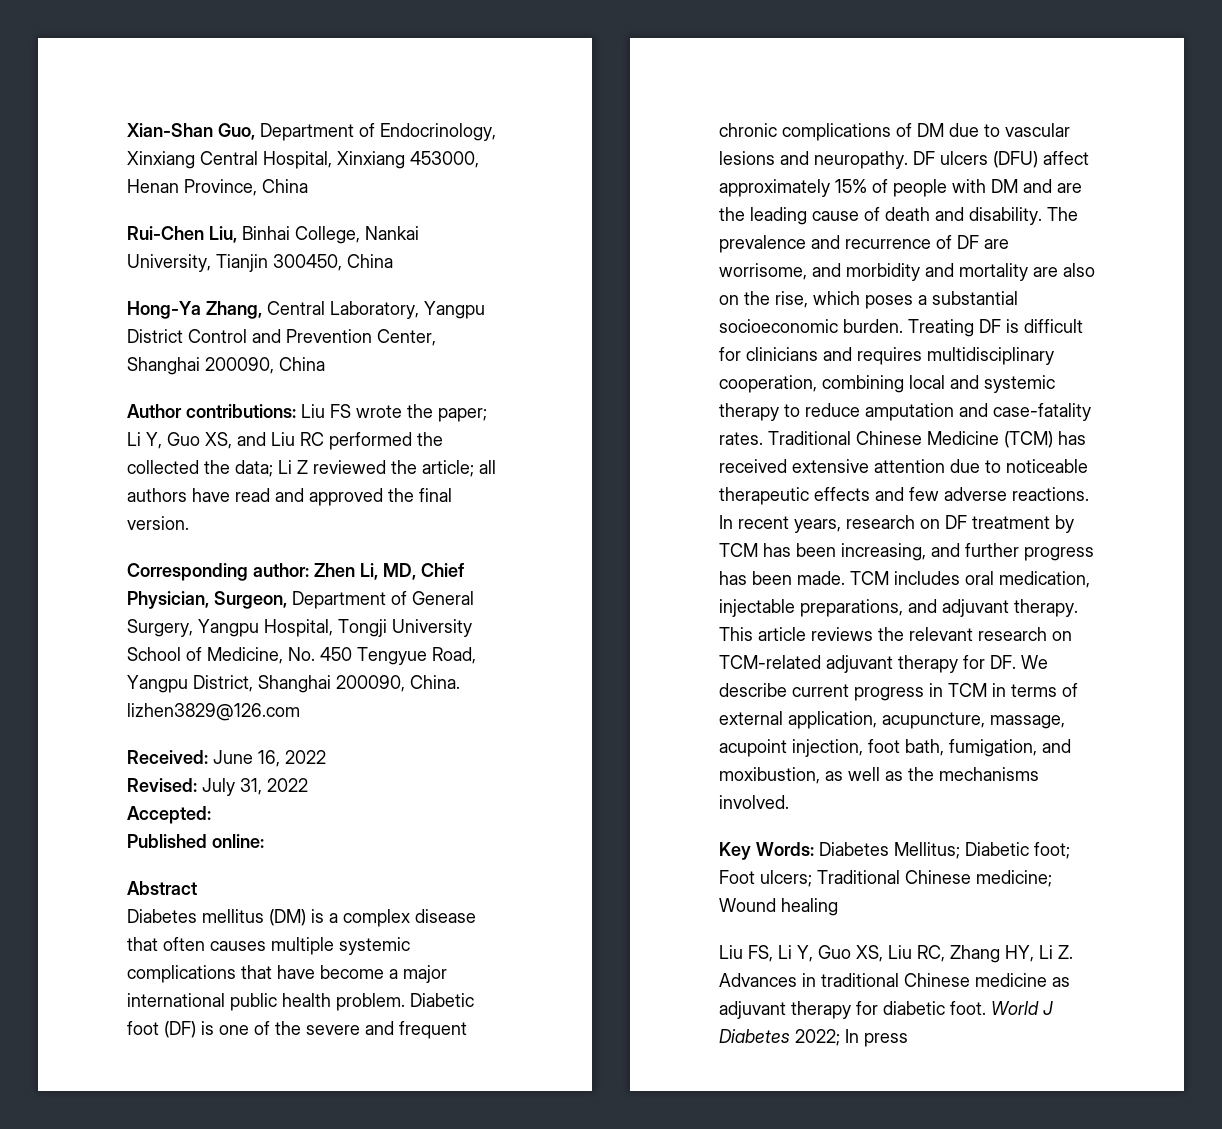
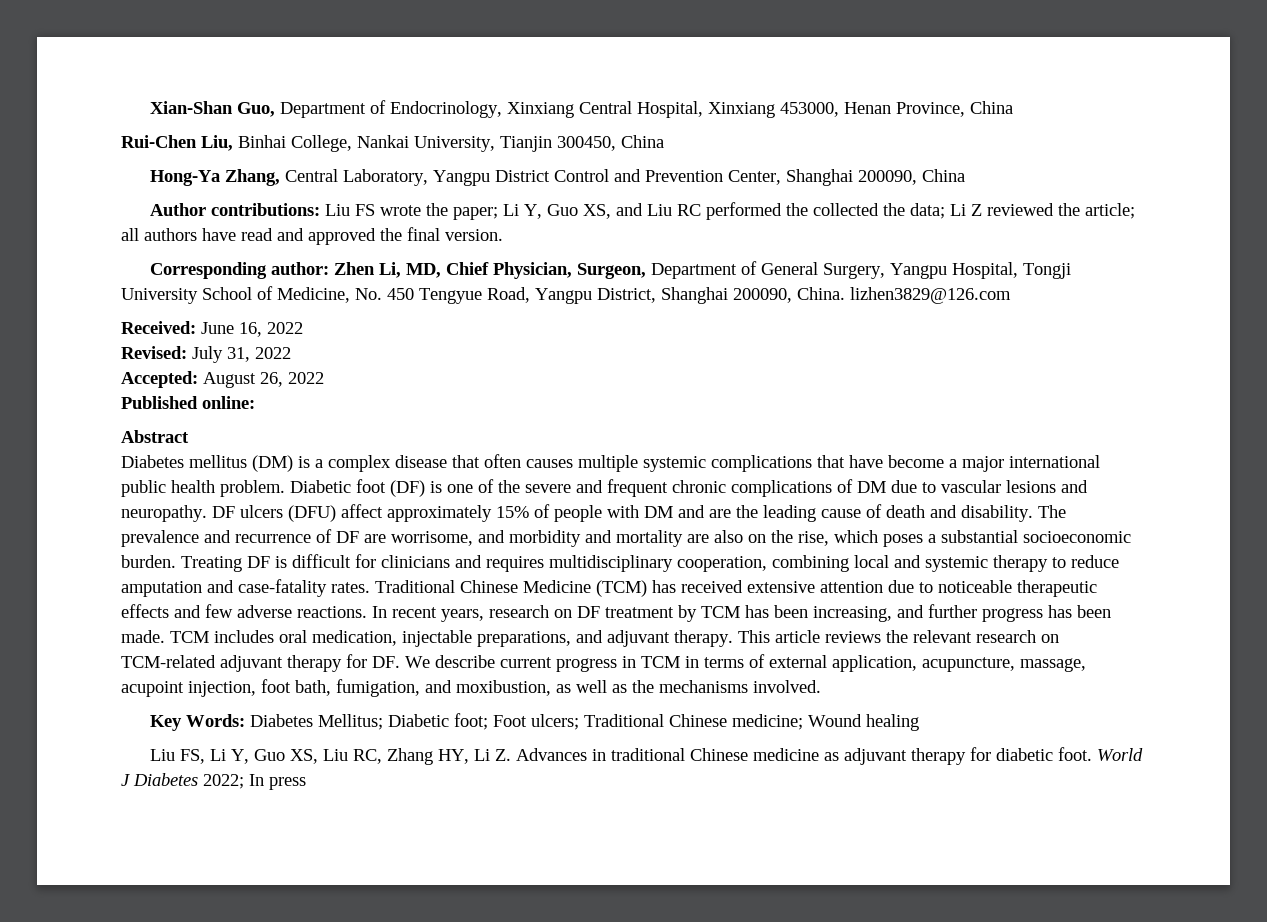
- Accepted:
+ Accepted: August 26, 2022

